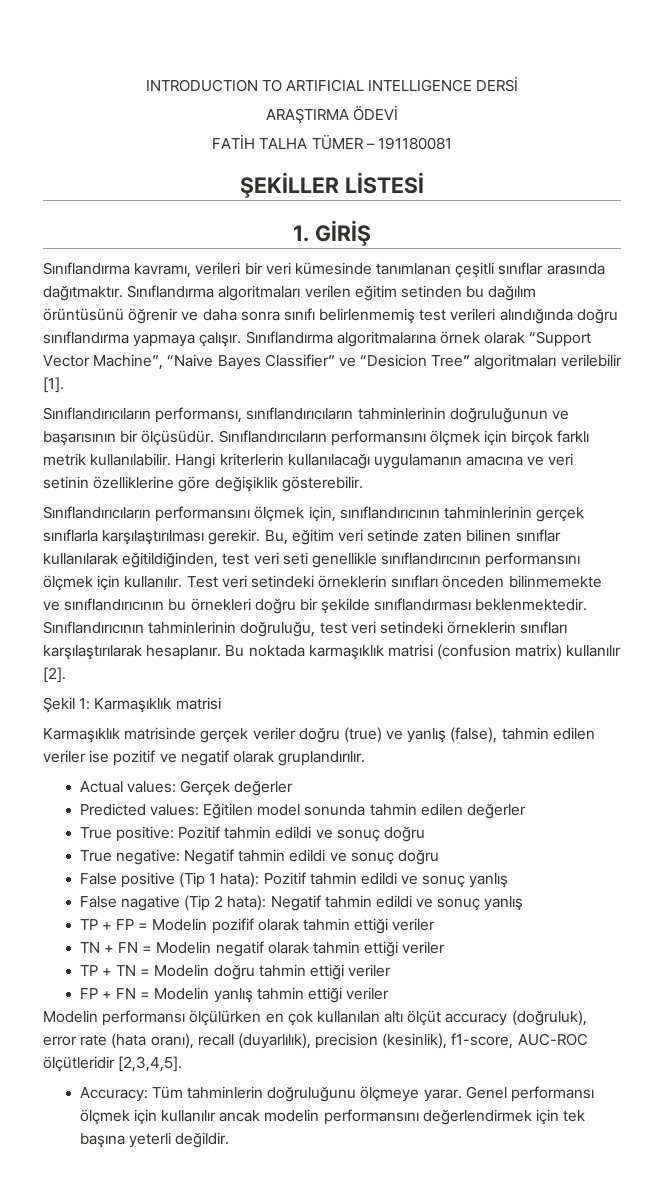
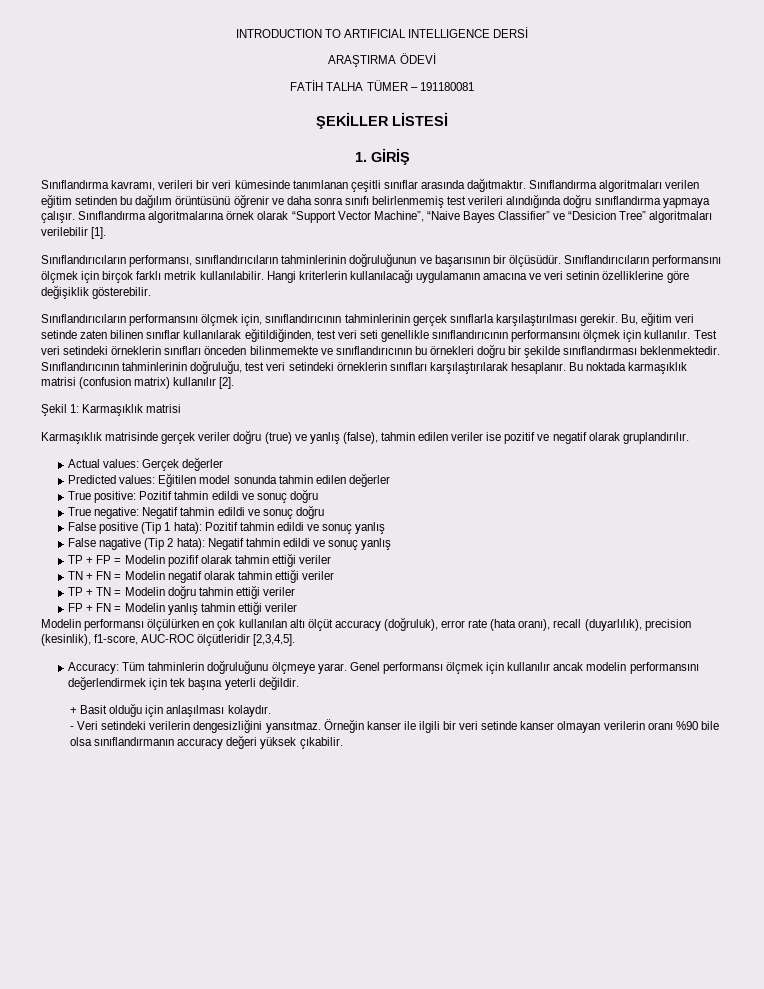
+ + Basit olduğu için anlaşılması kolaydır.
+ - Veri setindeki verilerin dengesizliğini yansıtmaz. Örneğin kanser ile ilgili bir veri setinde kanser olmayan verilerin oranı %90 bile olsa sınıflandırmanın accuracy değeri yüksek çıkabilir.

